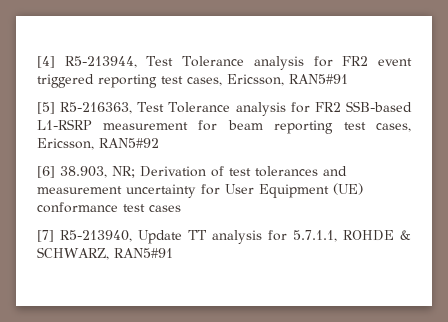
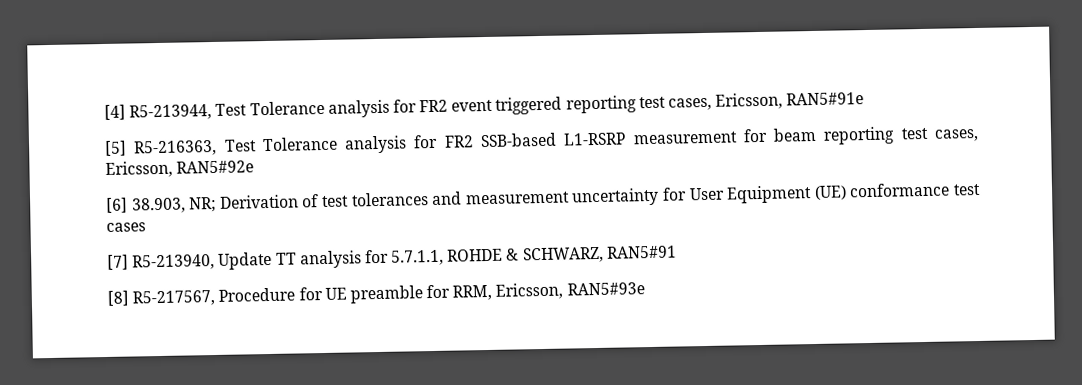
- [4] R5-213944, Test Tolerance analysis for FR2 event triggered reporting test cases, Ericsson, RAN5#91
+ [4] R5-213944, Test Tolerance analysis for FR2 event triggered reporting test cases, Ericsson, RAN5#91e
- [5] R5-216363, Test Tolerance analysis for FR2 SSB-based L1-RSRP measurement for beam reporting test cases, Ericsson, RAN5#92
+ [5] R5-216363, Test Tolerance analysis for FR2 SSB-based L1-RSRP measurement for beam reporting test cases, Ericsson, RAN5#92e
+ [8] R5-217567, Procedure for UE preamble for RRM, Ericsson, RAN5#93e

